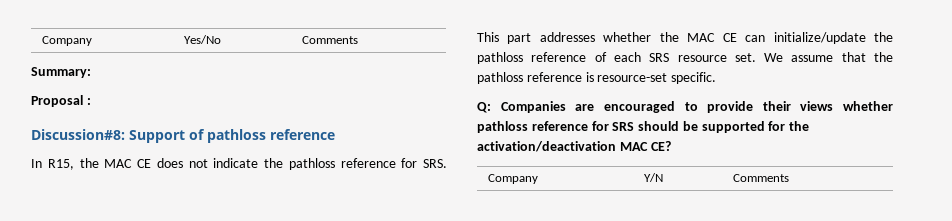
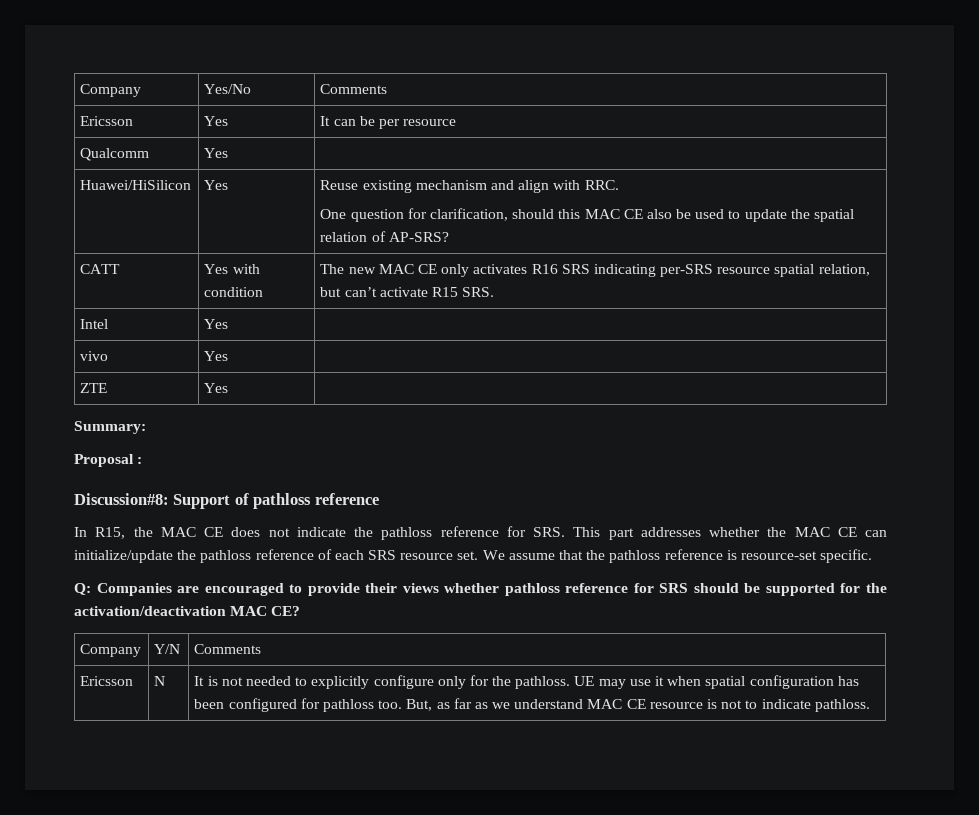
+ Ericsson | Yes | It can be per resource
+ Qualcomm | Yes |
+ Huawei/HiSilicon | Yes | Reuse existing mechanism and align with RRC.
+ One question for clarification, should this MAC CE also be used to update the spatial relation of AP-SRS?
+ CATT | Yes with condition | The new MAC CE only activates R16 SRS indicating per-SRS resource spatial relation, but can’t activate R15 SRS.
+ Intel | Yes |
+ vivo | Yes |
+ ZTE | Yes |
+ Ericsson | N | It is not needed to explicitly configure only for the pathloss. UE may use it when spatial configuration has been configured for pathloss too. But, as far as we understand MAC CE resource is not to indicate pathloss.

